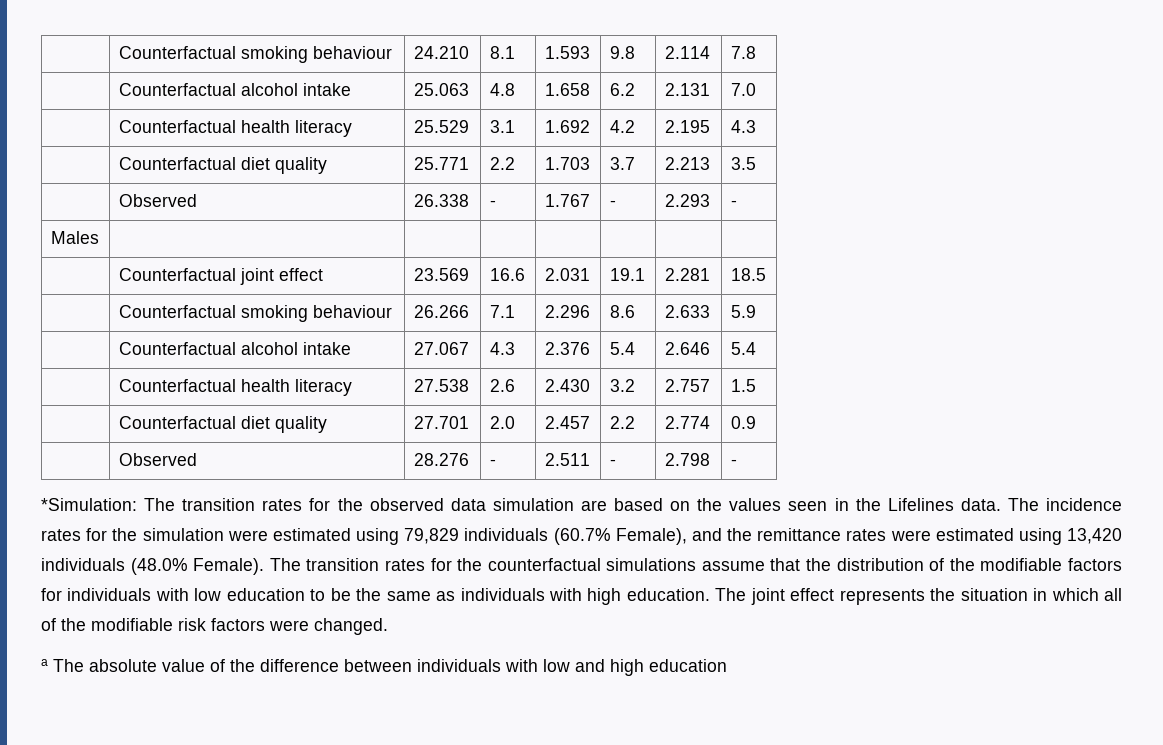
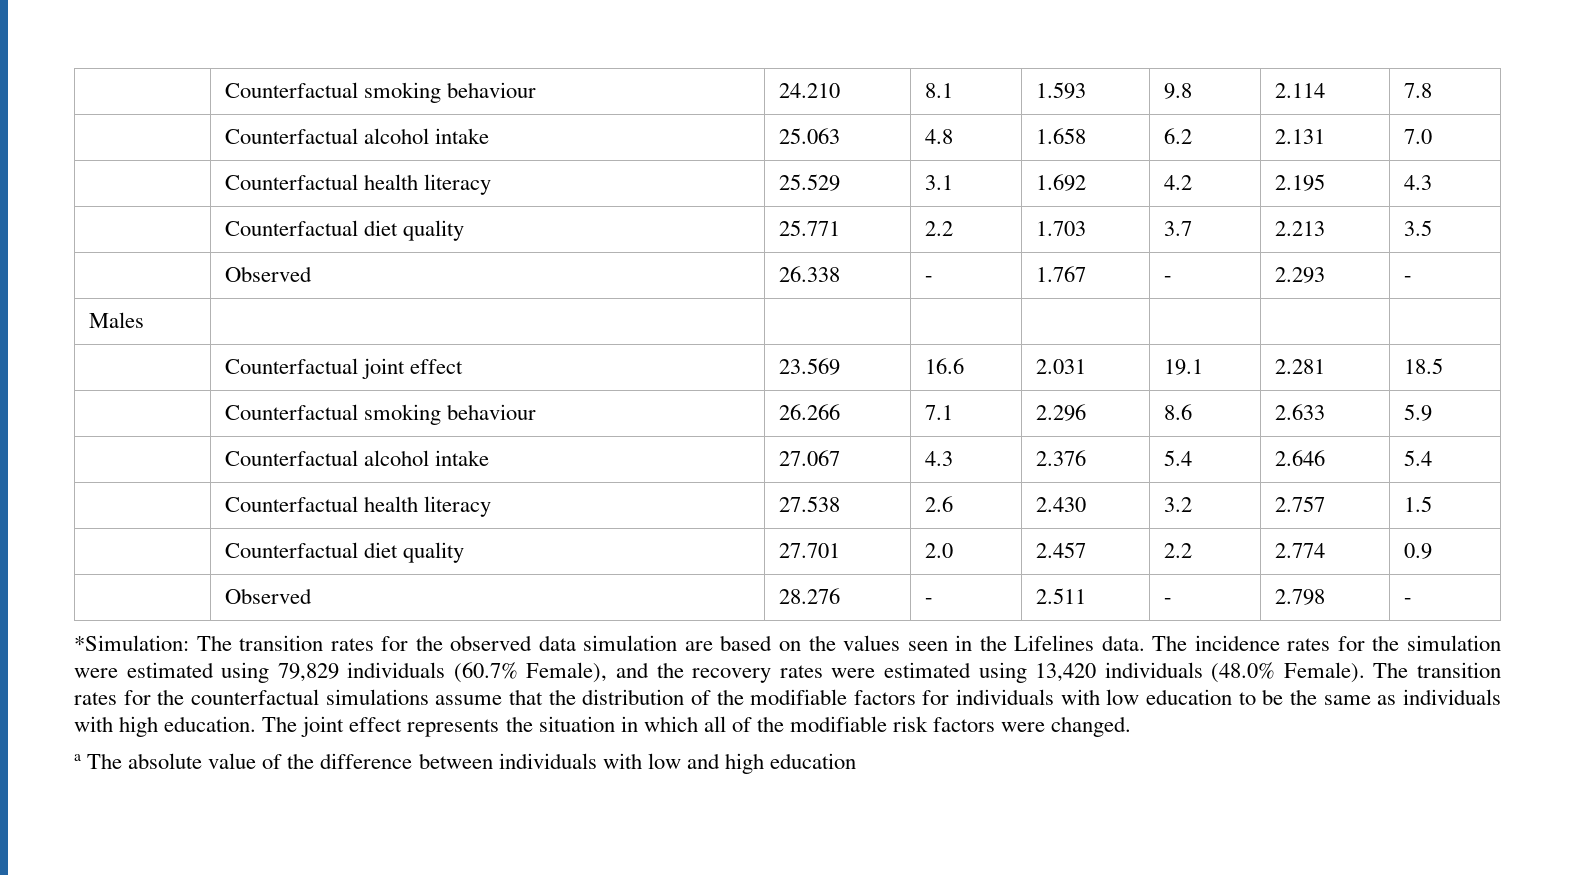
- The incidence rates for the simulation were estimated using 79,829 individuals (60.7% Female), and the remittance rates were estimated using 13,420 individuals (48.0% Female).
+ The incidence rates for the simulation were estimated using 79,829 individuals (60.7% Female), and the recovery rates were estimated using 13,420 individuals (48.0% Female).

